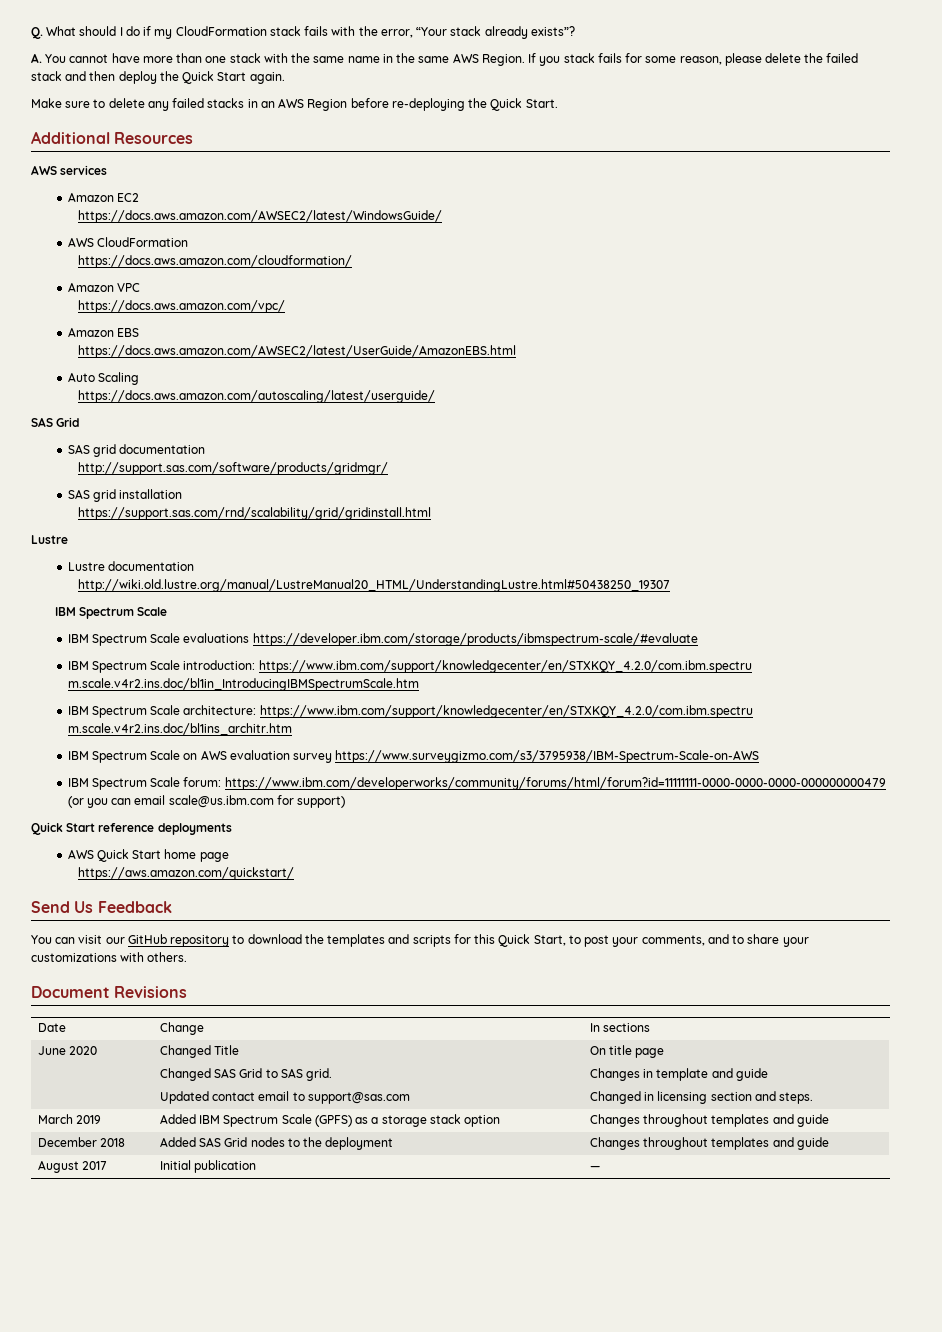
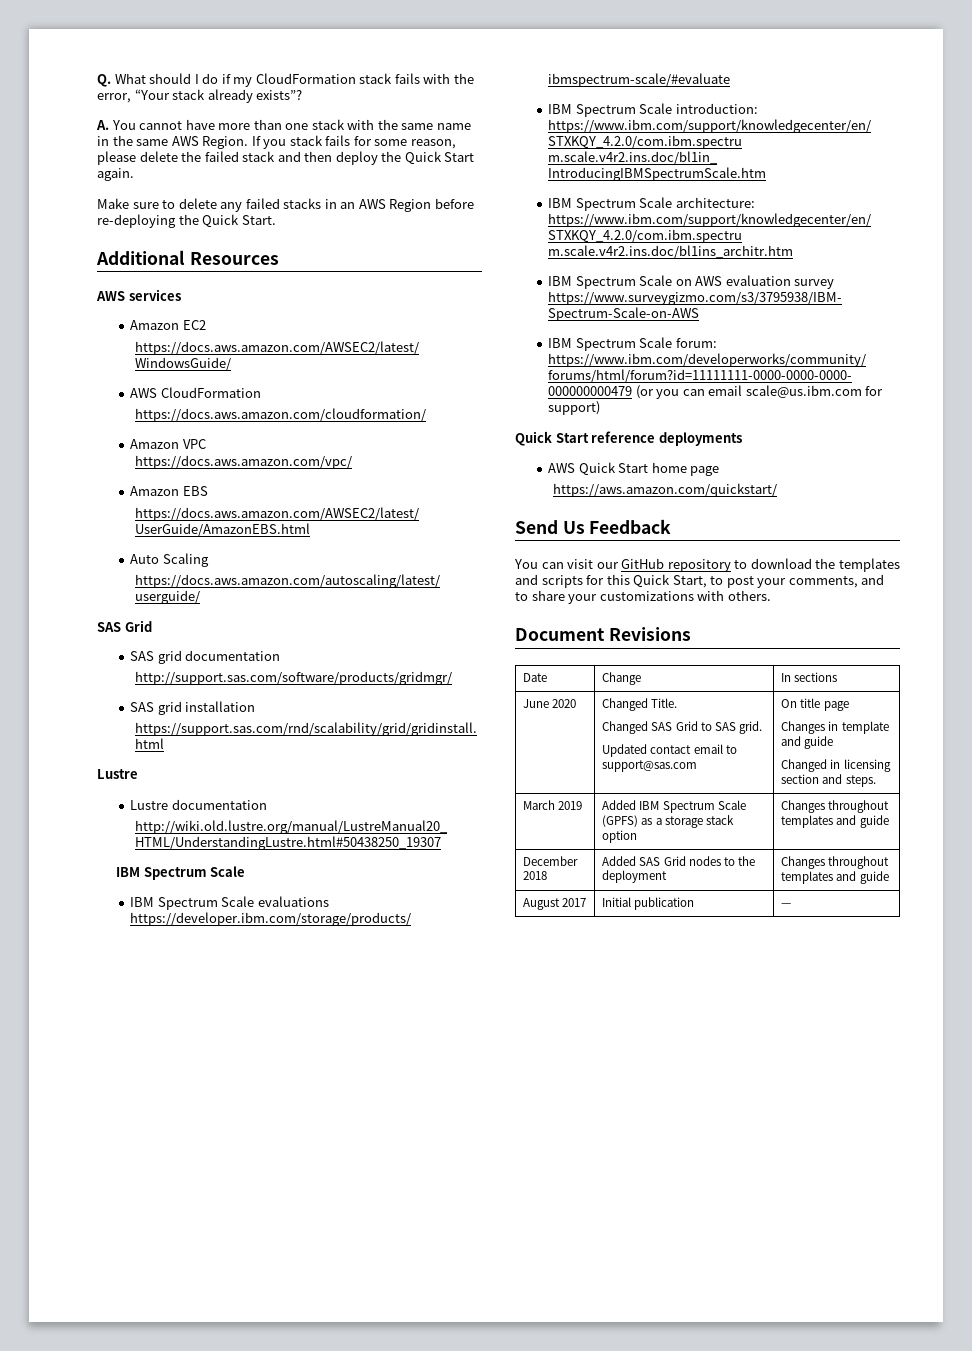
- June 2020 | Changed Title
+ June 2020 | Changed Title.

